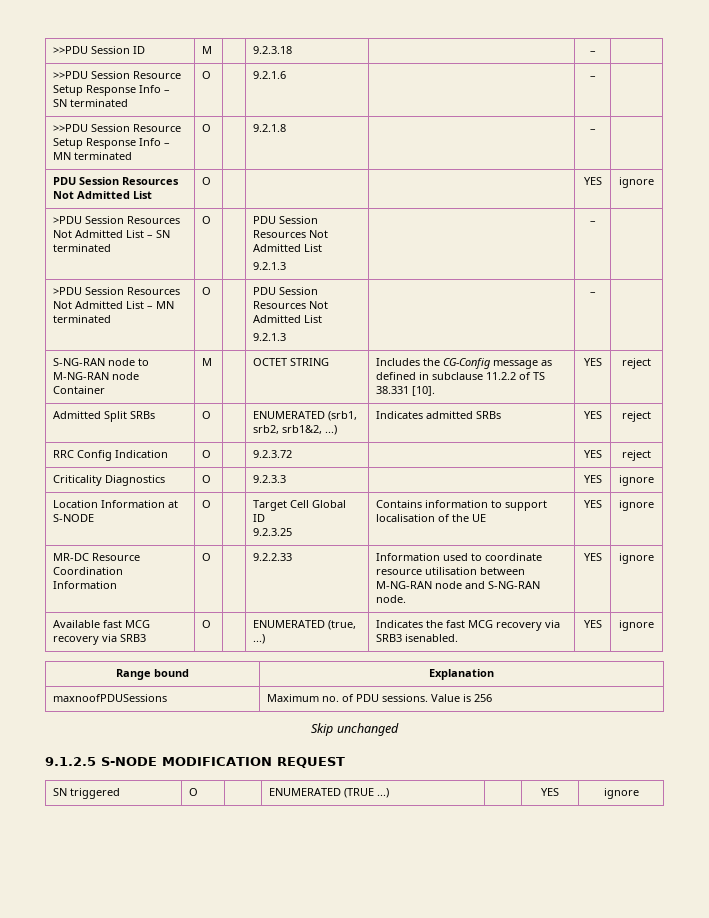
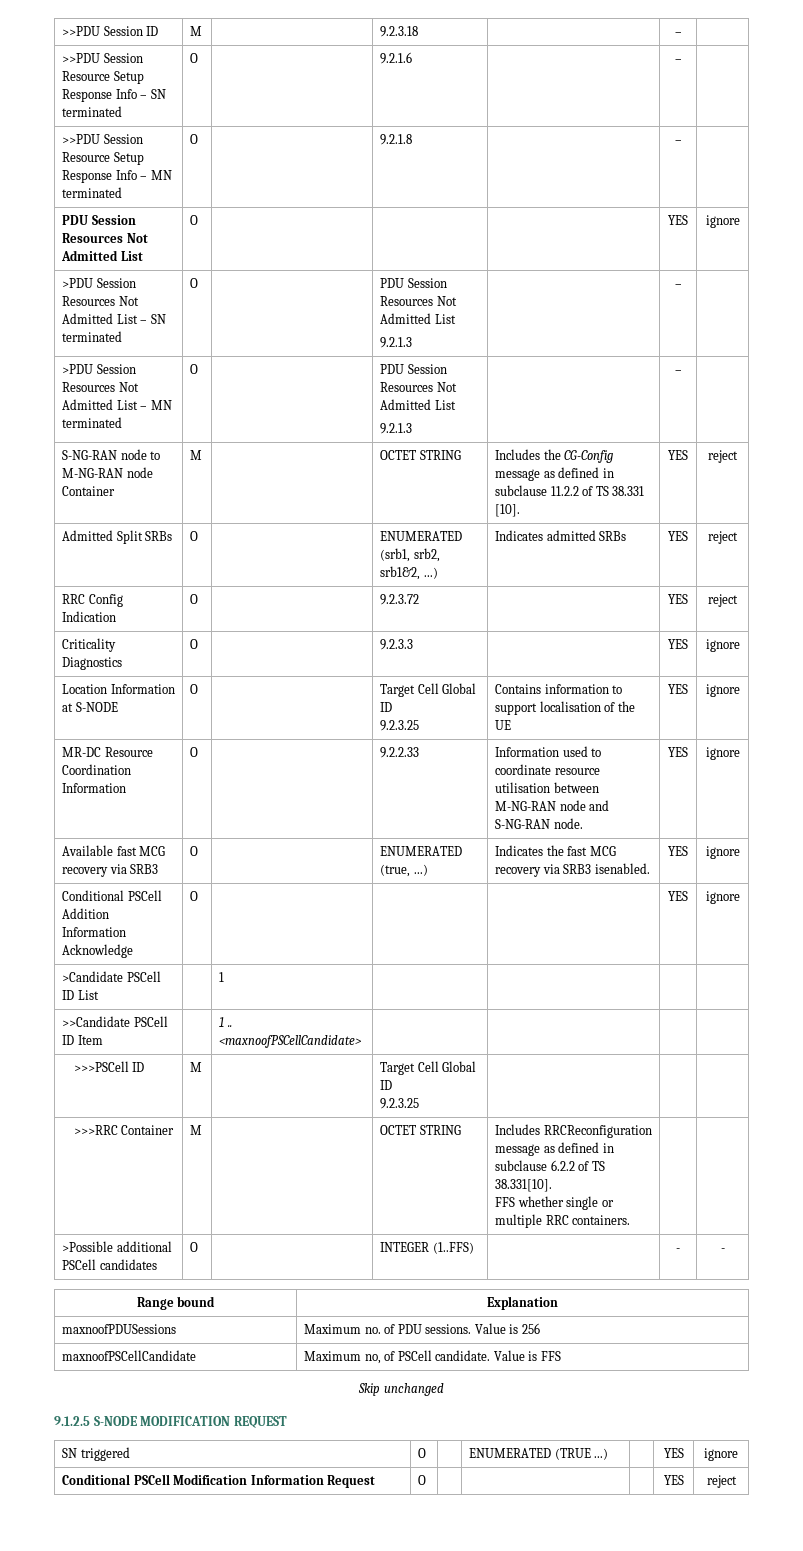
+ Conditional PSCell Addition Information Acknowledge | O | | | | YES | ignore
+ >Candidate PSCell ID List | | 1 | | | |
+ >>Candidate PSCell ID Item | | 1 .. <maxnoofPSCellCandidate> | | | |
+ >>>PSCell ID | M | | Target Cell Global ID
+ 9.2.3.25 | | |
+ >>>RRC Container | M | | OCTET STRING | Includes RRCReconfiguration message as defined in subclause 6.2.2 of TS 38.331[10].
+ FFS whether single or multiple RRC containers. | |
+ >Possible additional PSCell candidates | O | | INTEGER (1..FFS) | | - | -
+ maxnoofPSCellCandidate | Maximum no, of PSCell candidate. Value is FFS
+ Conditional PSCell Modification Information Request | O | | | | YES | reject

